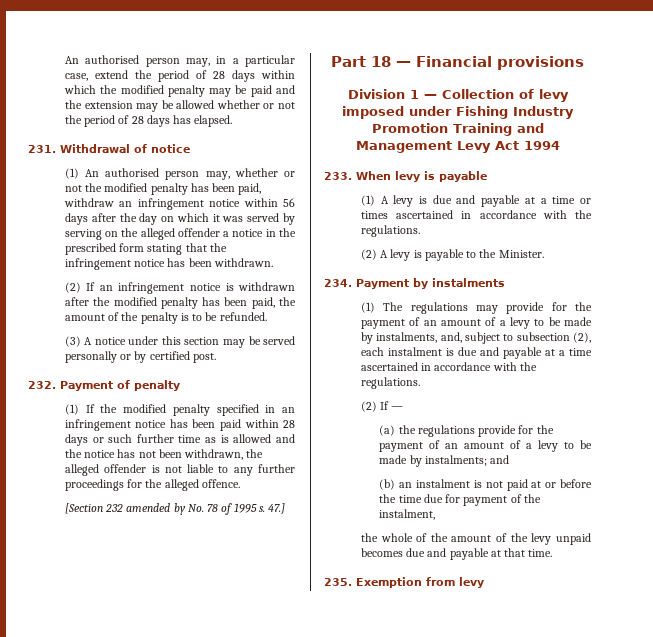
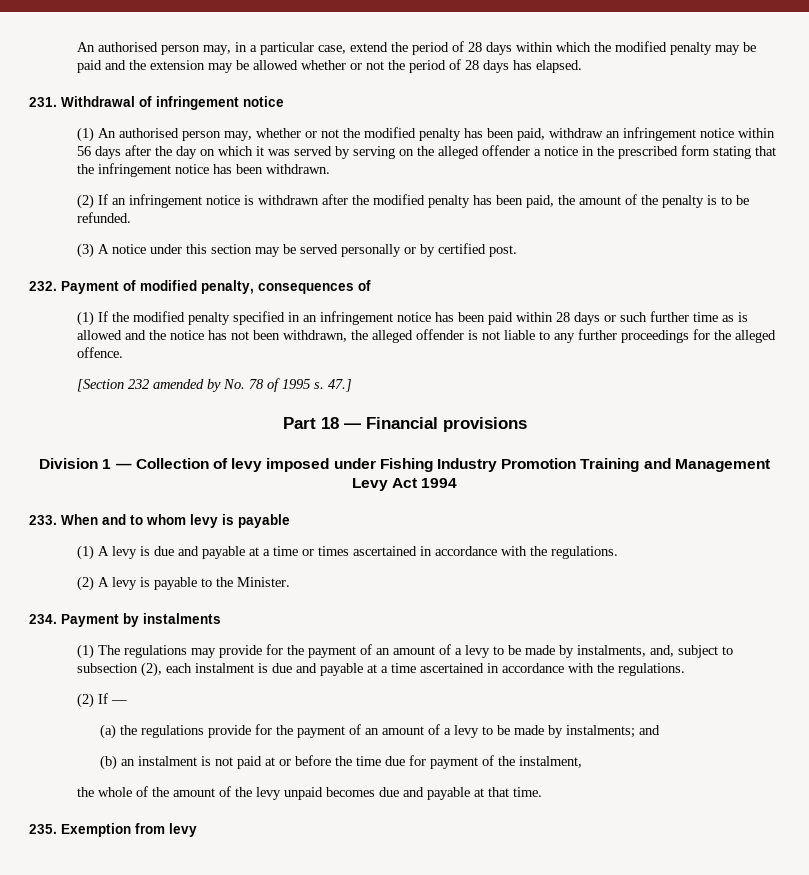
- 231. Withdrawal of notice
+ 231. Withdrawal of infringement notice
- 232. Payment of penalty
+ 232. Payment of modified penalty, consequences of
- 233. When levy is payable
+ 233. When and to whom levy is payable

